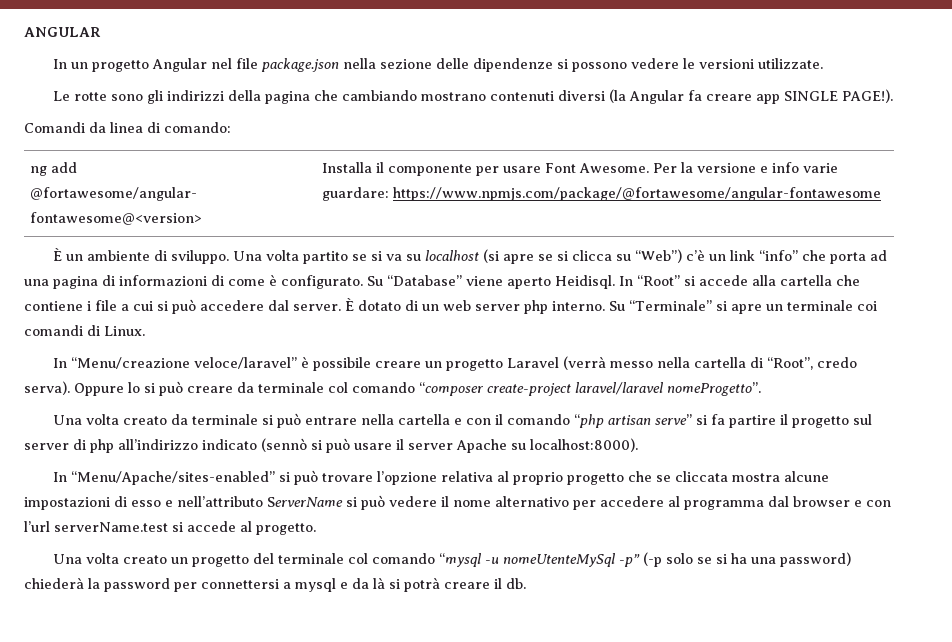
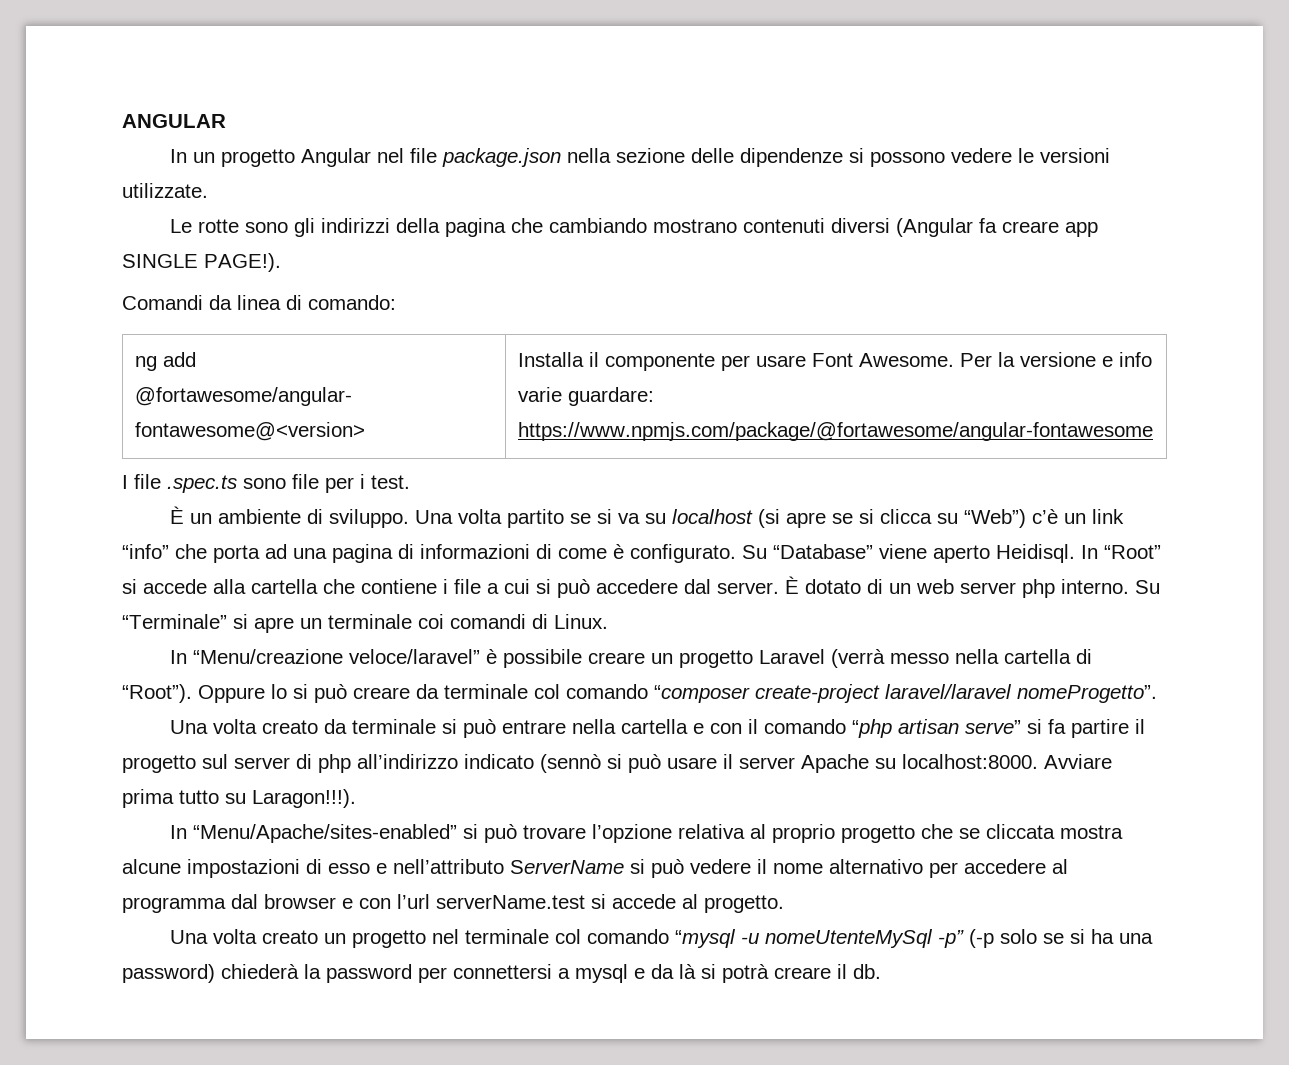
- Le rotte sono gli indirizzi della pagina che cambiando mostrano contenuti diversi (la Angular fa creare app SINGLE PAGE!).
+ Le rotte sono gli indirizzi della pagina che cambiando mostrano contenuti diversi (Angular fa creare app SINGLE PAGE!).
+ I file .spec.ts sono file per i test.
- In “Menu/creazione veloce/laravel” è possibile creare un progetto Laravel (verrà messo nella cartella di “Root”, credo serva).
+ In “Menu/creazione veloce/laravel” è possibile creare un progetto Laravel (verrà messo nella cartella di “Root”).
- Una volta creato da terminale si può entrare nella cartella e con il comando “php artisan serve” si fa partire il progetto sul server di php all’indirizzo indicato (sennò si può usare il server Apache su localhost:8000).
+ Una volta creato da terminale si può entrare nella cartella e con il comando “php artisan serve” si fa partire il progetto sul server di php all’indirizzo indicato (sennò si può usare il server Apache su localhost:8000. Avviare prima tutto su Laragon!!!).
- Una volta creato un progetto del terminale col comando “mysql -u nomeUtenteMySql -p” (-p solo se si ha una password) chiederà la password per connettersi a mysql e da là si potrà creare il db.
+ Una volta creato un progetto nel terminale col comando “mysql -u nomeUtenteMySql -p” (-p solo se si ha una password) chiederà la password per connettersi a mysql e da là si potrà creare il db.

